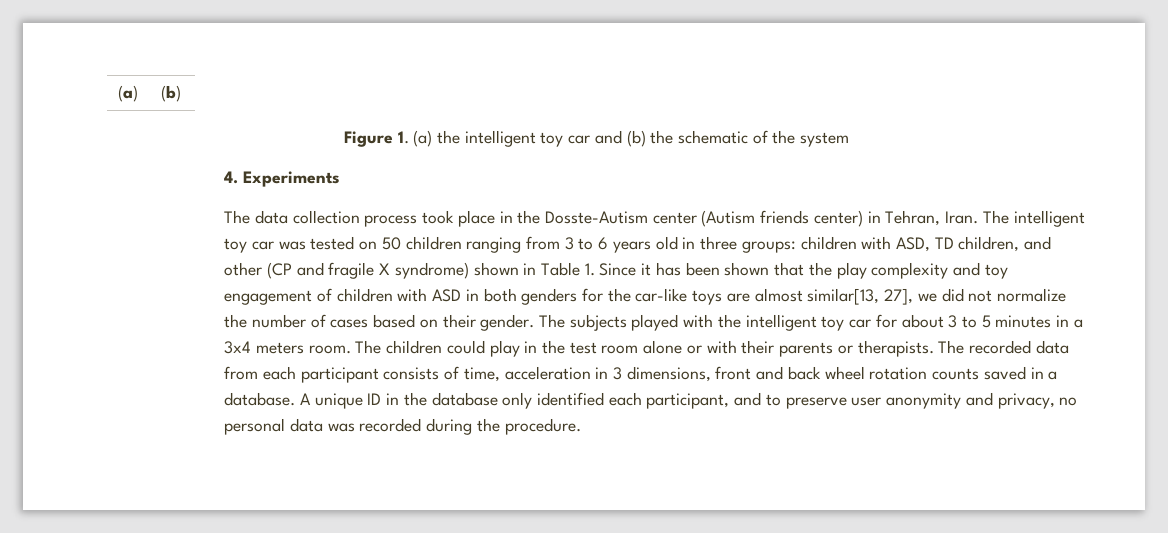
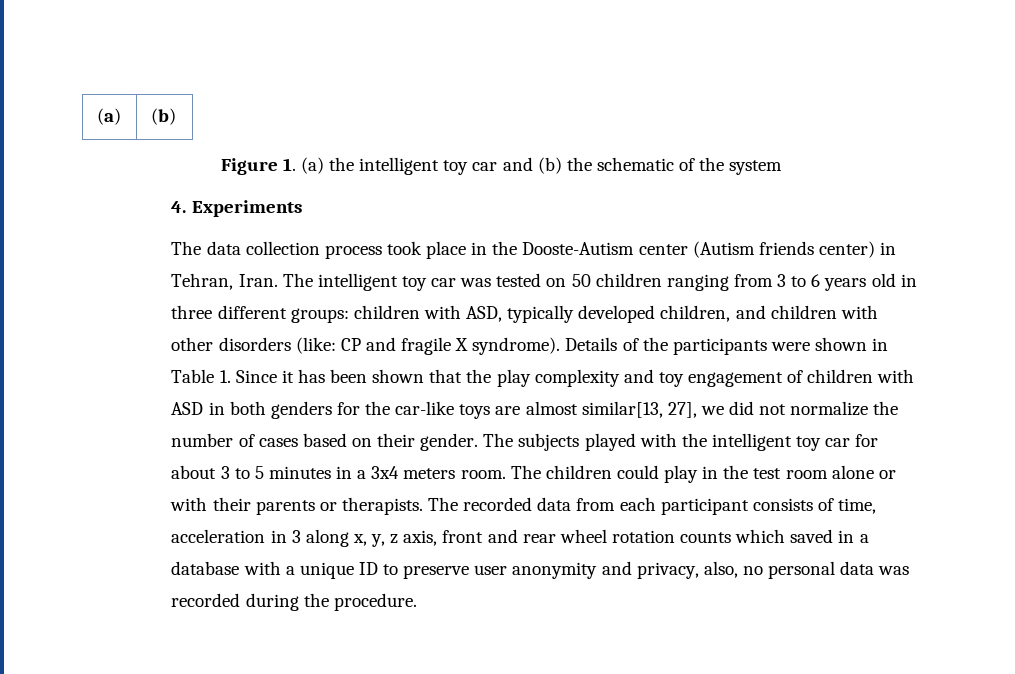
- The data collection process took place in the Dosste-Autism center (Autism friends center) in Tehran, Iran.
+ The data collection process took place in the Dooste-Autism center (Autism friends center) in Tehran, Iran.
- The intelligent toy car was tested on 50 children ranging from 3 to 6 years old in three groups:
+ The intelligent toy car was tested on 50 children ranging from 3 to 6 years old in three different groups:
- children with ASD, TD children, and other (CP and fragile X syndrome) shown in Table 1. Since it has been shown that the play complexity and toy engagement of children with ASD in both genders for the car-like toys are almost similar[13, 27], we did not normalize the number of cases based on their gender.
+ children with ASD, typically developed children, and children with other disorders (like: CP and fragile X syndrome). Details of the participants were shown in Table 1. Since it has been shown that the play complexity and toy engagement of children with ASD in both genders for the car-like toys are almost similar[13, 27], we did not normalize the number of cases based on their gender.
- The recorded data from each participant consists of time, acceleration in 3 dimensions, front and back wheel rotation counts saved in a database. A unique ID in the database only identified each participant, and to preserve user anonymity and privacy, no personal data was recorded during the procedure.
+ The recorded data from each participant consists of time, acceleration in 3 along x, y, z axis, front and rear wheel rotation counts which saved in a database with a unique ID to preserve user anonymity and privacy, also, no personal data was recorded during the procedure.

